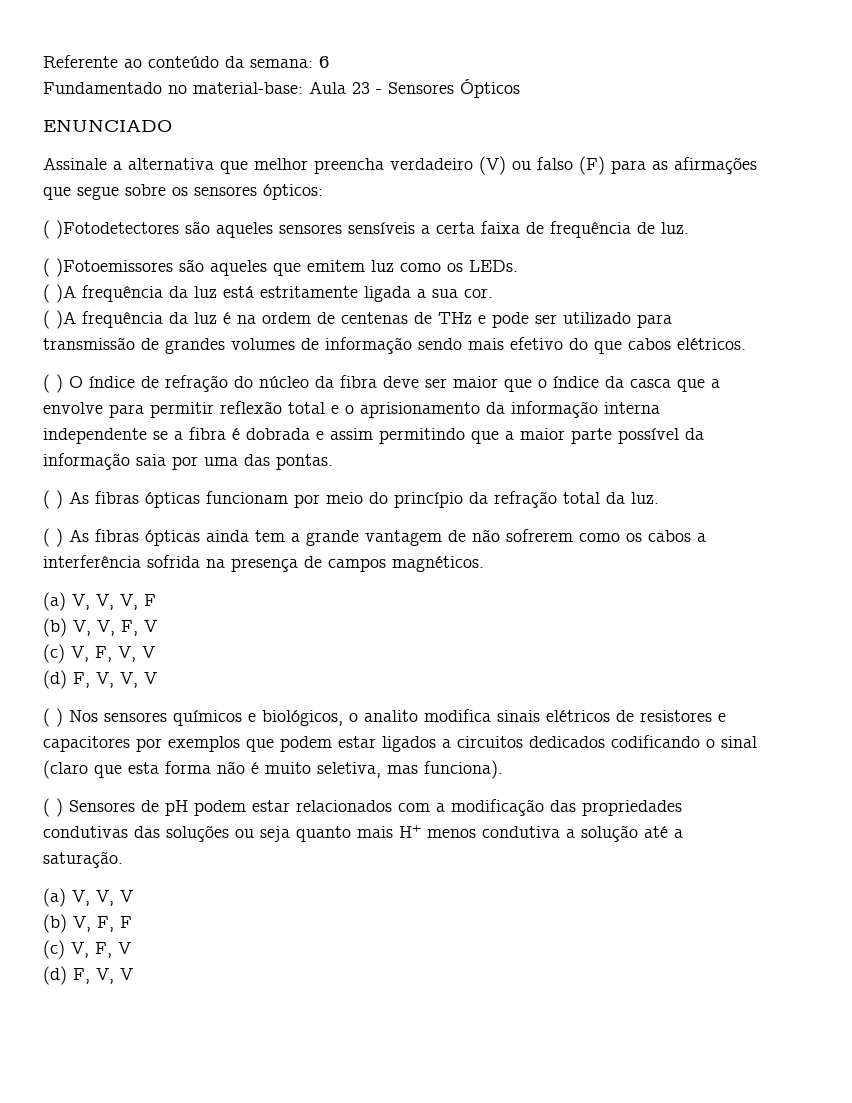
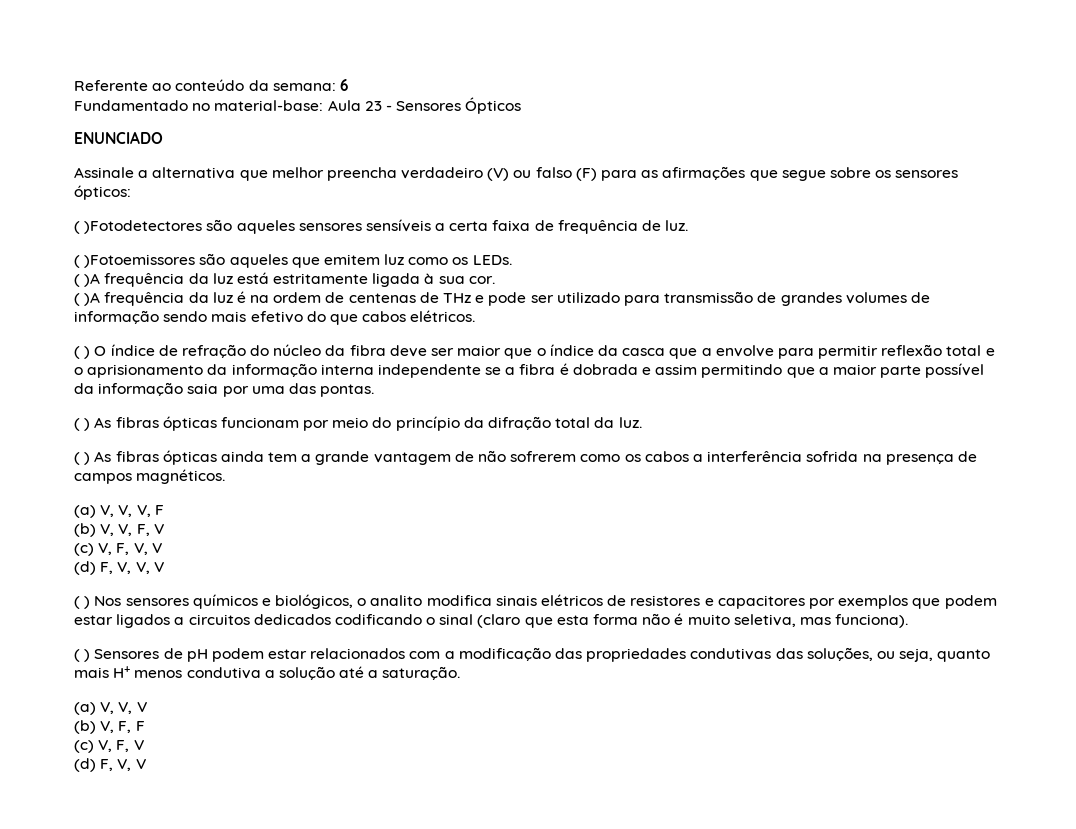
- ( )A frequência da luz está estritamente ligada a sua cor.
+ ( )A frequência da luz está estritamente ligada à sua cor.
- ( ) As fibras ópticas funcionam por meio do princípio da refração total da luz.
+ ( ) As fibras ópticas funcionam por meio do princípio da difração total da luz.
- ( ) Sensores de pH podem estar relacionados com a modificação das propriedades condutivas das soluções ou seja quanto mais H+ menos condutiva a solução até a saturação.
+ ( ) Sensores de pH podem estar relacionados com a modificação das propriedades condutivas das soluções, ou seja, quanto mais H+ menos condutiva a solução até a saturação.

